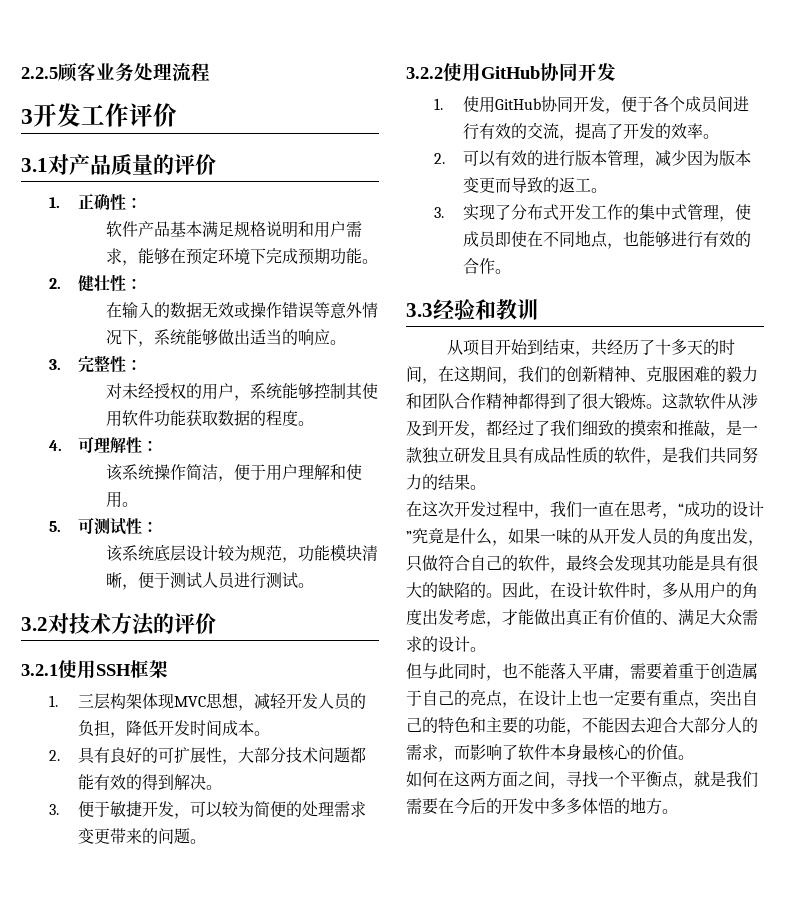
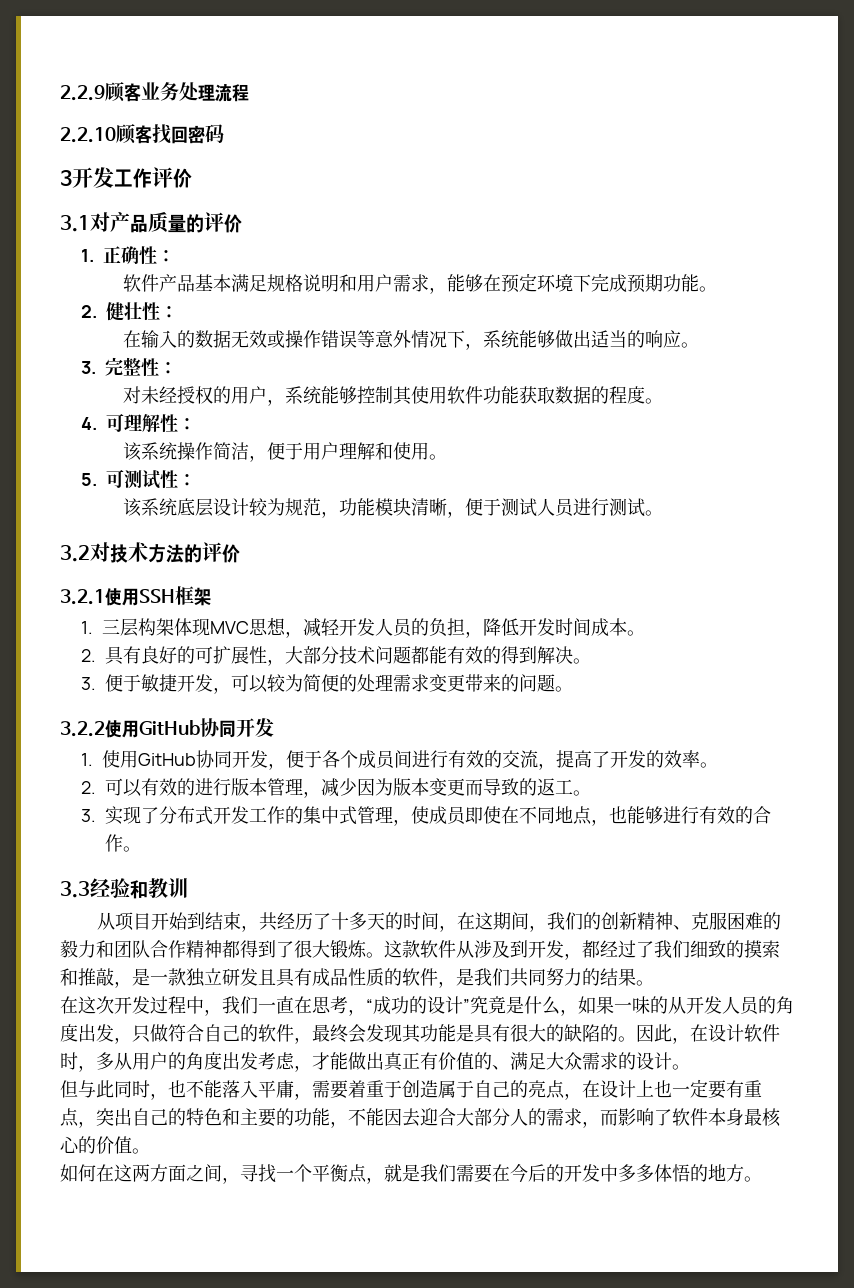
- 2.2.5顾客业务处理流程
+ 2.2.9顾客业务处理流程
+ 2.2.10顾客找回密码

